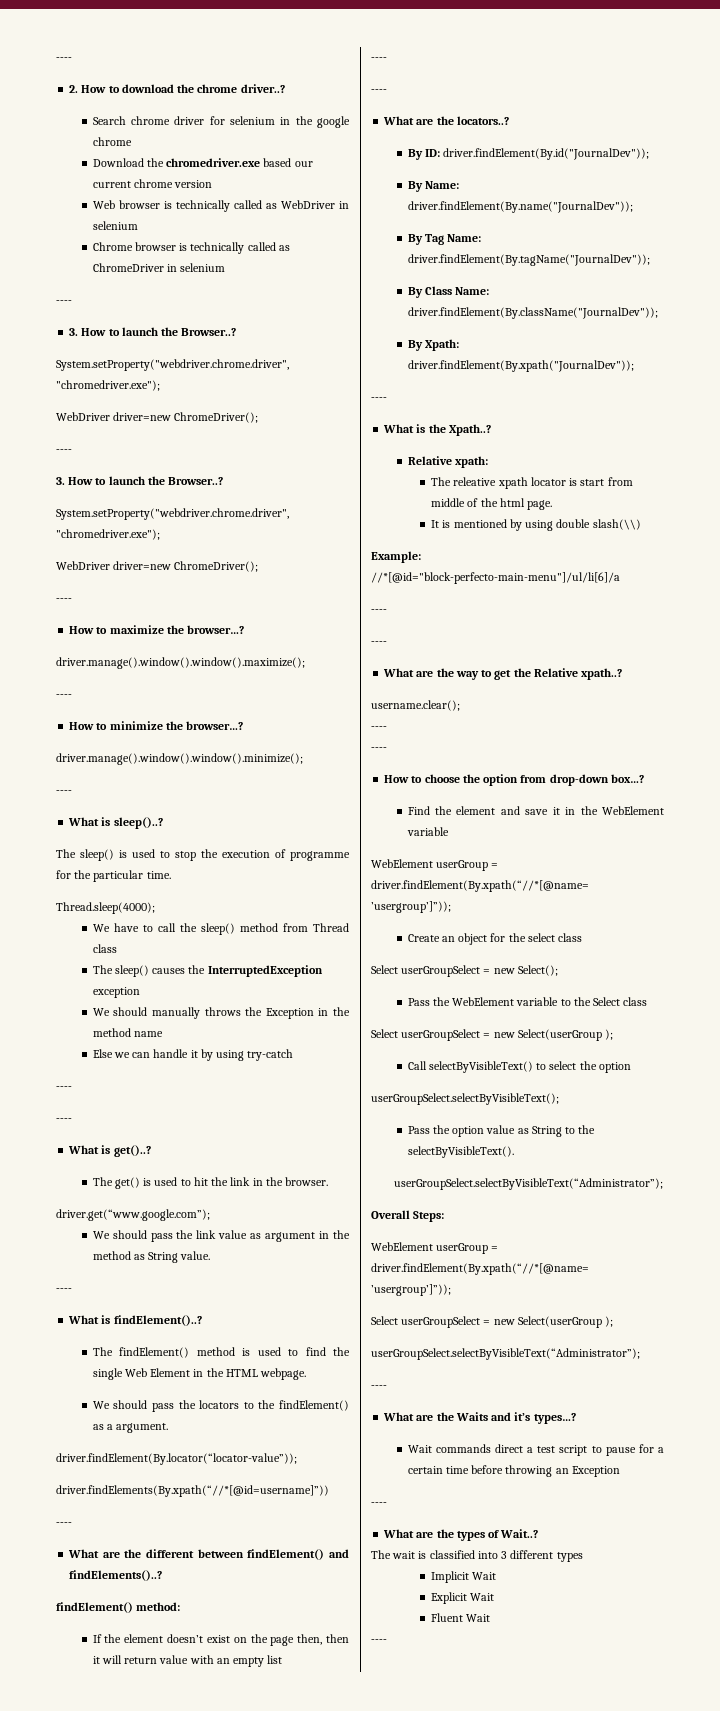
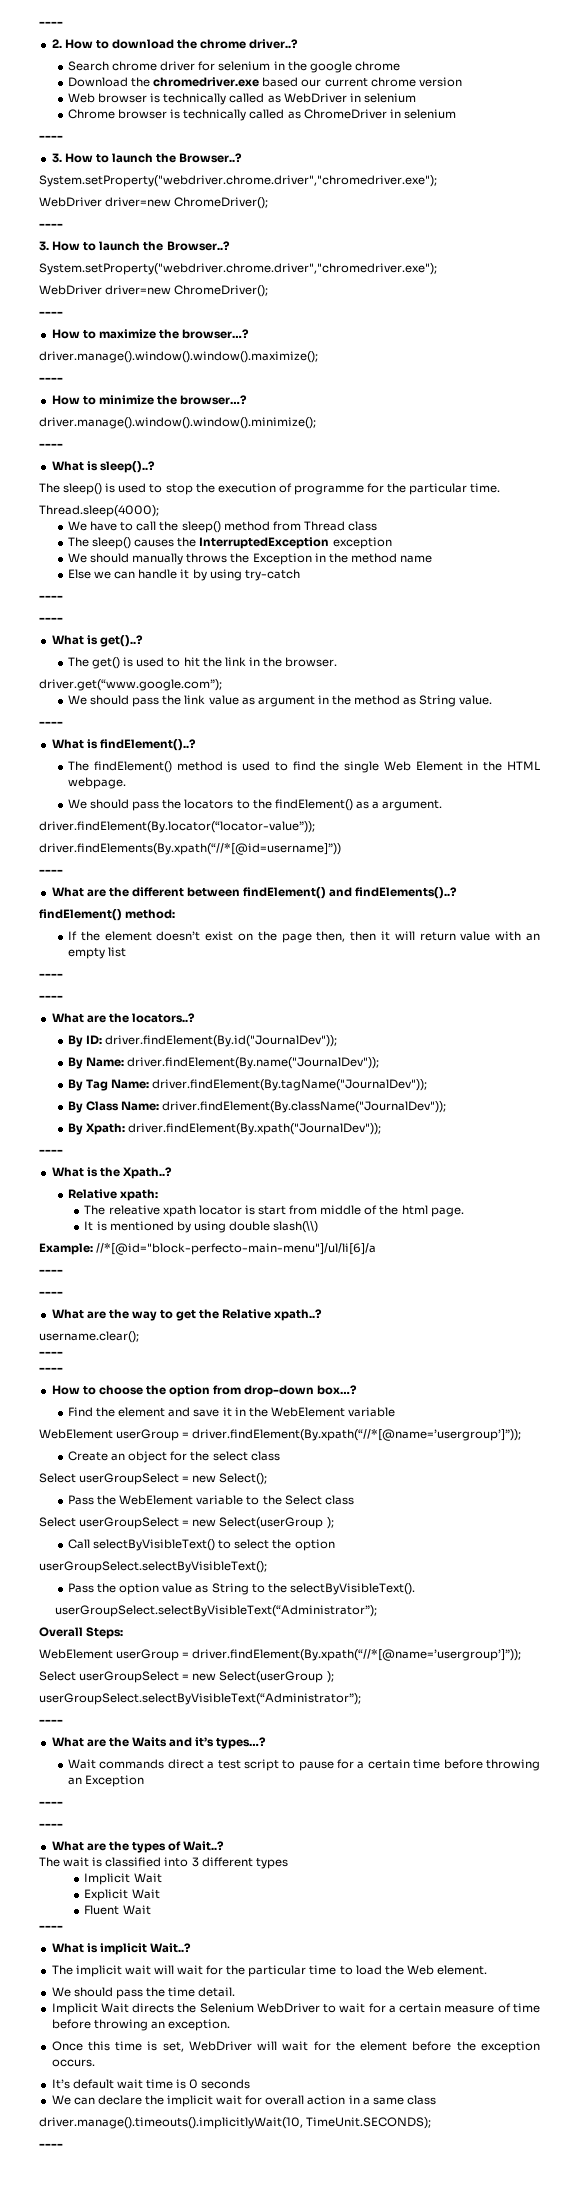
  Wait commands direct a test script to pause for a certain time before throwing an Exception
+ ----
+ What is implicit Wait..?
+ The implicit wait will wait for the particular time to load the Web element.
+ We should pass the time detail.
+ Implicit Wait directs the Selenium WebDriver to wait for a certain measure of time before throwing an exception.
+ Once this time is set, WebDriver will wait for the element before the exception occurs.
+ It’s default wait time is 0 seconds
+ We can declare the implicit wait for overall action in a same class
+ driver.manage().timeouts().implicitlyWait(10, TimeUnit.SECONDS);
+ ----

